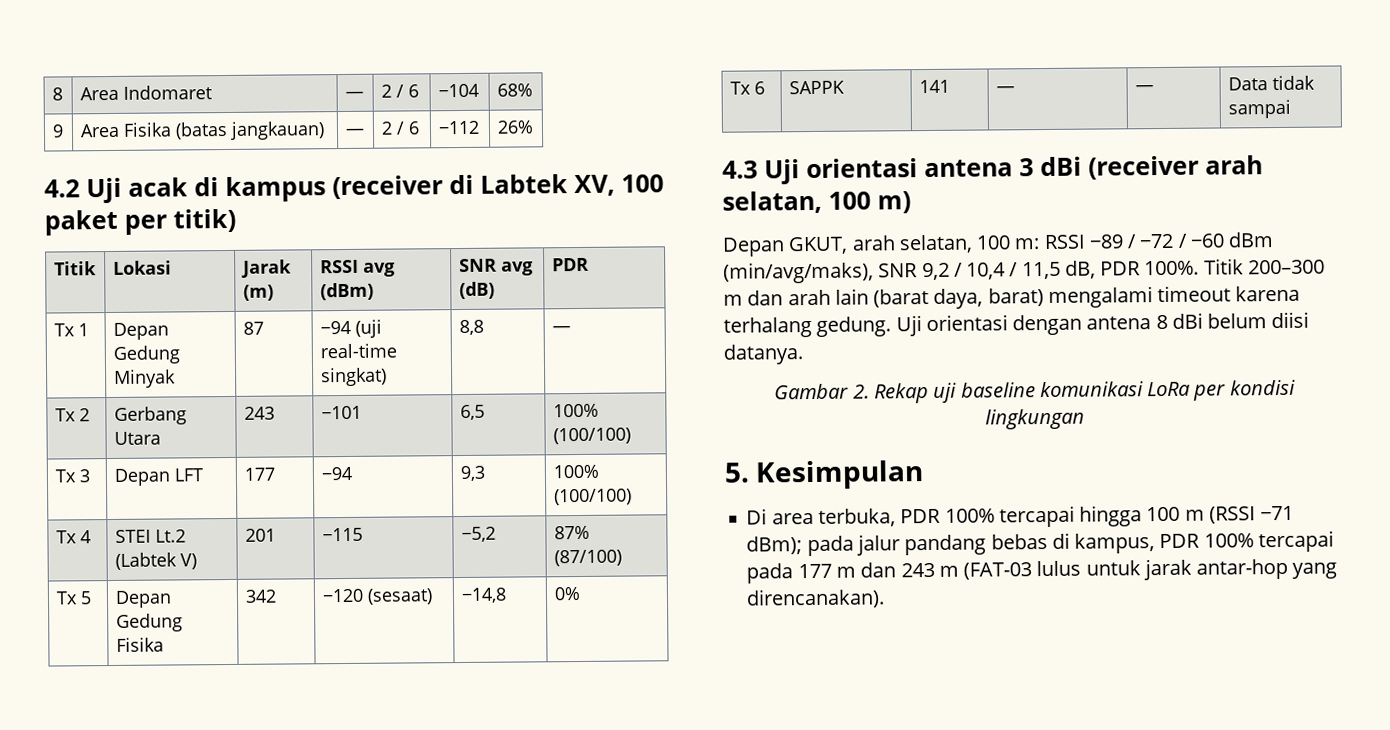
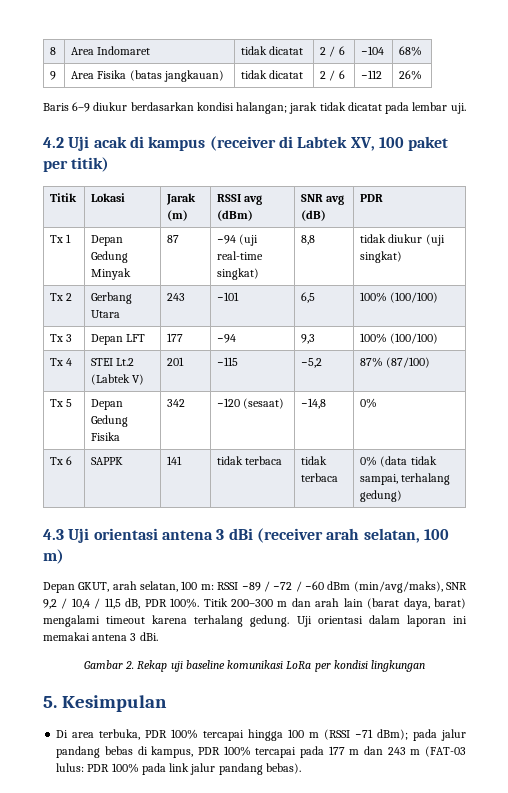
- 8 | Area Indomaret | — | 2 / 6 | −104 | 68%
+ 8 | Area Indomaret | tidak dicatat | 2 / 6 | −104 | 68%
- 9 | Area Fisika (batas jangkauan) | — | 2 / 6 | −112 | 26%
+ 9 | Area Fisika (batas jangkauan) | tidak dicatat | 2 / 6 | −112 | 26%
+ Baris 6–9 diukur berdasarkan kondisi halangan; jarak tidak dicatat pada lembar uji.
- Tx 1 | Depan Gedung Minyak | 87 | −94 (uji real-time singkat) | 8,8 | —
+ Tx 1 | Depan Gedung Minyak | 87 | −94 (uji real-time singkat) | 8,8 | tidak diukur (uji singkat)
- Tx 6 | SAPPK | 141 | — | — | Data tidak sampai
+ Tx 6 | SAPPK | 141 | tidak terbaca | tidak terbaca | 0% (data tidak sampai, terhalang gedung)
- Uji orientasi dengan antena 8 dBi belum diisi datanya.
+ Uji orientasi dalam laporan ini memakai antena 3 dBi.
- Di area terbuka, PDR 100% tercapai hingga 100 m (RSSI −71 dBm); pada jalur pandang bebas di kampus, PDR 100% tercapai pada 177 m dan 243 m (FAT-03 lulus untuk jarak antar-hop yang direncanakan).
+ Di area terbuka, PDR 100% tercapai hingga 100 m (RSSI −71 dBm); pada jalur pandang bebas di kampus, PDR 100% tercapai pada 177 m dan 243 m (FAT-03 lulus: PDR 100% pada link jalur pandang bebas).

